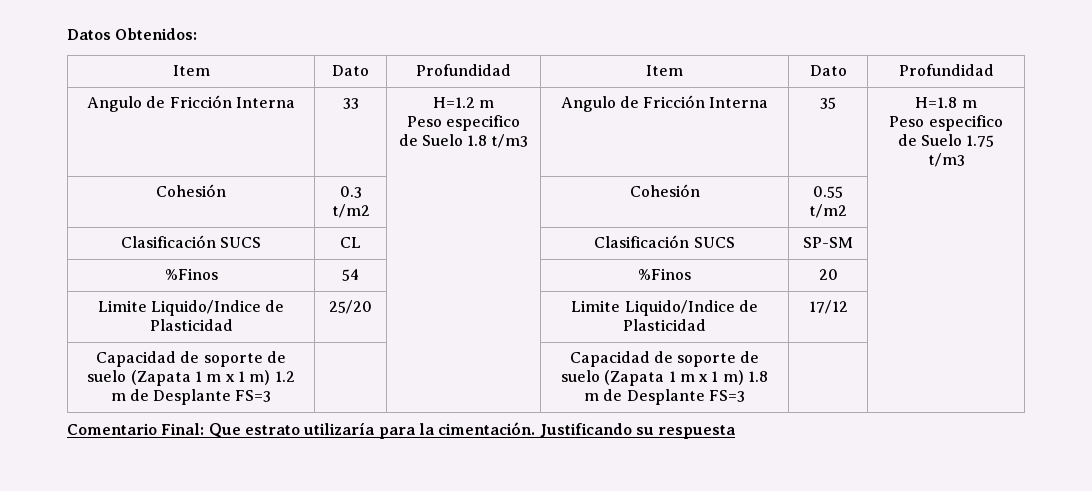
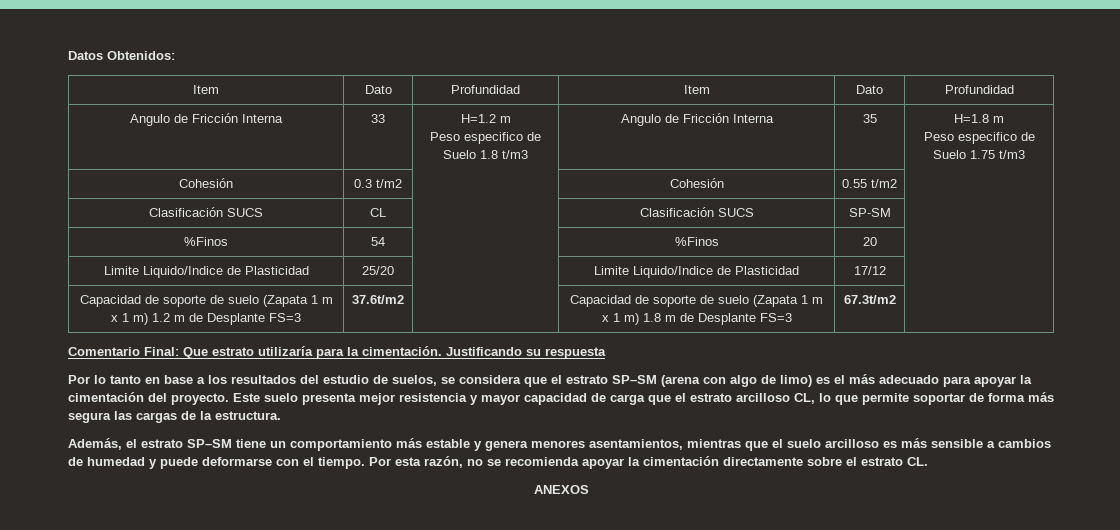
- Capacidad de soporte de suelo (Zapata 1 m x 1 m) 1.2 m de Desplante FS=3 | | | Capacidad de soporte de suelo (Zapata 1 m x 1 m) 1.8 m de Desplante FS=3 | |
+ Capacidad de soporte de suelo (Zapata 1 m x 1 m) 1.2 m de Desplante FS=3 | 37.6t/m2 | | Capacidad de soporte de suelo (Zapata 1 m x 1 m) 1.8 m de Desplante FS=3 | 67.3t/m2 |
+ Por lo tanto en base a los resultados del estudio de suelos, se considera que el estrato SP–SM (arena con algo de limo) es el más adecuado para apoyar la cimentación del proyecto. Este suelo presenta mejor resistencia y mayor capacidad de carga que el estrato arcilloso CL, lo que permite soportar de forma más segura las cargas de la estructura.
+ Además, el estrato SP–SM tiene un comportamiento más estable y genera menores asentamientos, mientras que el suelo arcilloso es más sensible a cambios de humedad y puede deformarse con el tiempo. Por esta razón, no se recomienda apoyar la cimentación directamente sobre el estrato CL.
+ ANEXOS

